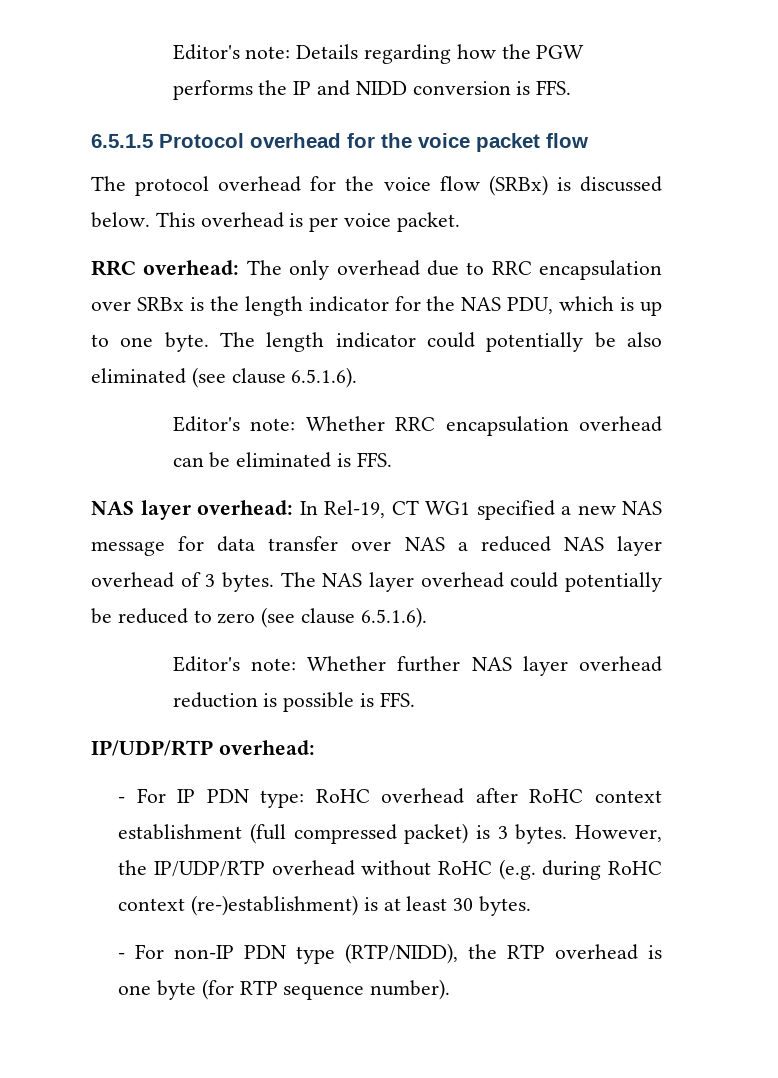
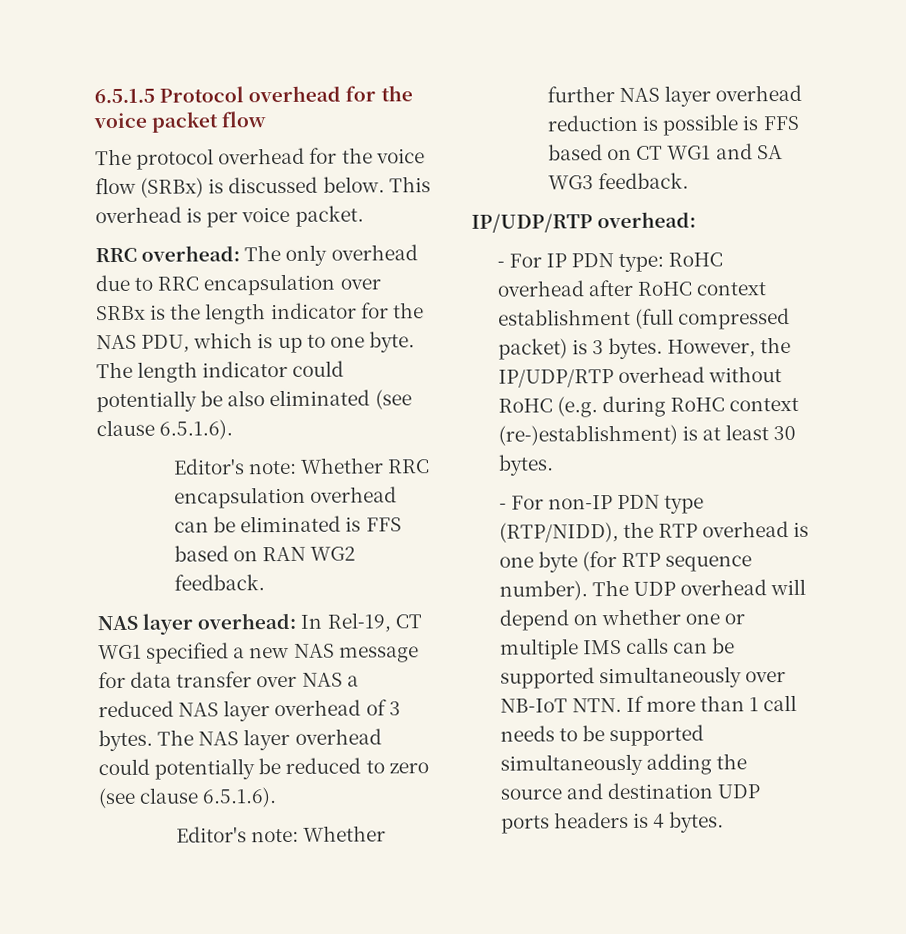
- Editor's note: Details regarding how the PGW performs the IP and NIDD conversion is FFS.
- Editor's note: Whether RRC encapsulation overhead can be eliminated is FFS.
+ Editor's note: Whether RRC encapsulation overhead can be eliminated is FFS based on RAN WG2 feedback.
- Editor's note: Whether further NAS layer overhead reduction is possible is FFS.
+ Editor's note: Whether further NAS layer overhead reduction is possible is FFS based on CT WG1 and SA WG3 feedback.
+ The UDP overhead will depend on whether one or multiple IMS calls can be supported simultaneously over NB-IoT NTN. If more than 1 call needs to be supported simultaneously adding the source and destination UDP ports headers is 4 bytes.

